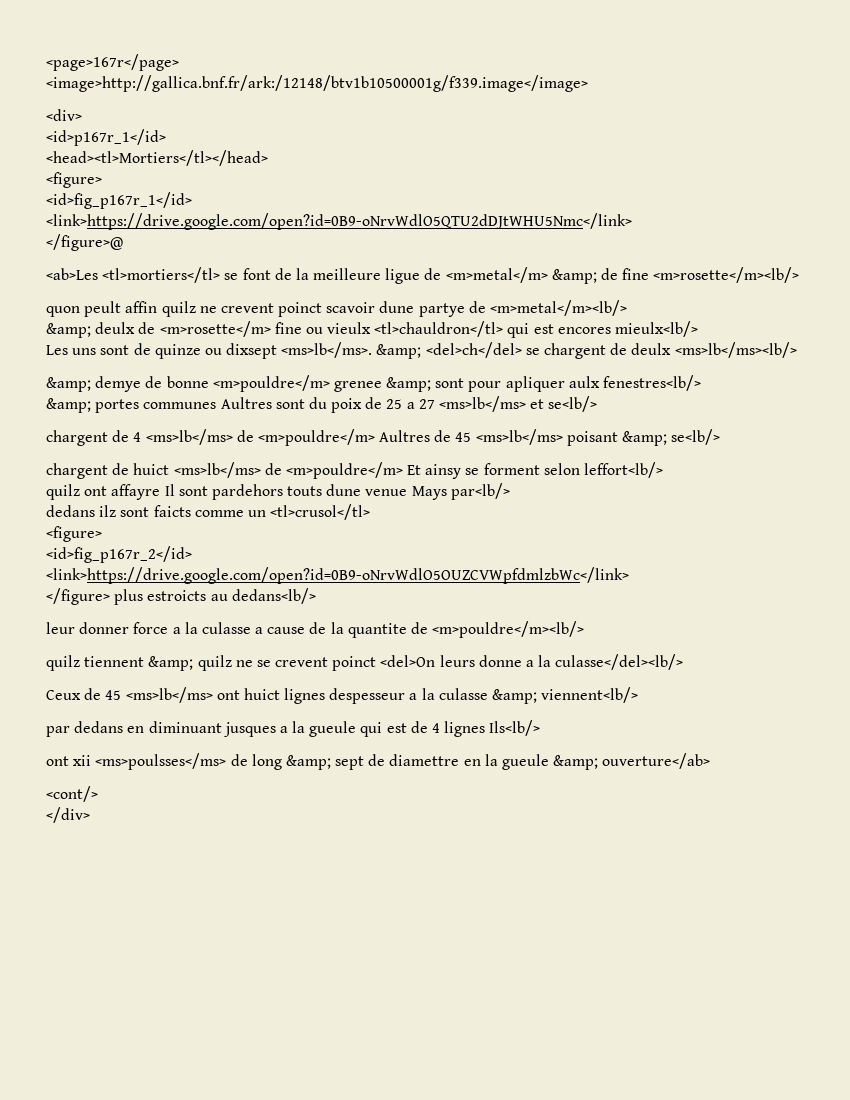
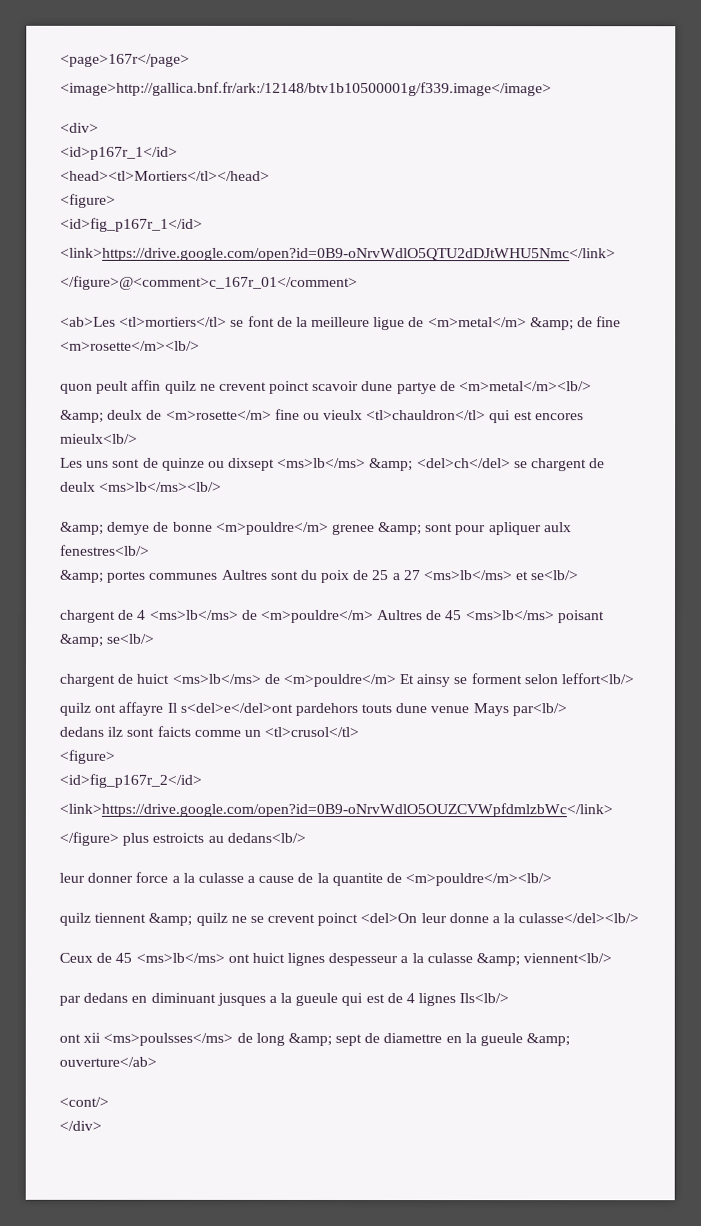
- </figure>@
+ </figure>@<comment>c_167r_01</comment>
- Les uns sont de quinze ou dixsept <ms>lb</ms>. &amp; <del>ch</del> se chargent de deulx <ms>lb</ms><lb/>
+ Les uns sont de quinze ou dixsept <ms>lb</ms> &amp; <del>ch</del> se chargent de deulx <ms>lb</ms><lb/>
- quilz ont affayre Il sont pardehors touts dune venue Mays par<lb/>
+ quilz ont affayre Il s<del>e</del>ont pardehors touts dune venue Mays par<lb/>
- quilz tiennent &amp; quilz ne se crevent poinct <del>On leurs donne a la culasse</del><lb/>
+ quilz tiennent &amp; quilz ne se crevent poinct <del>On leur donne a la culasse</del><lb/>

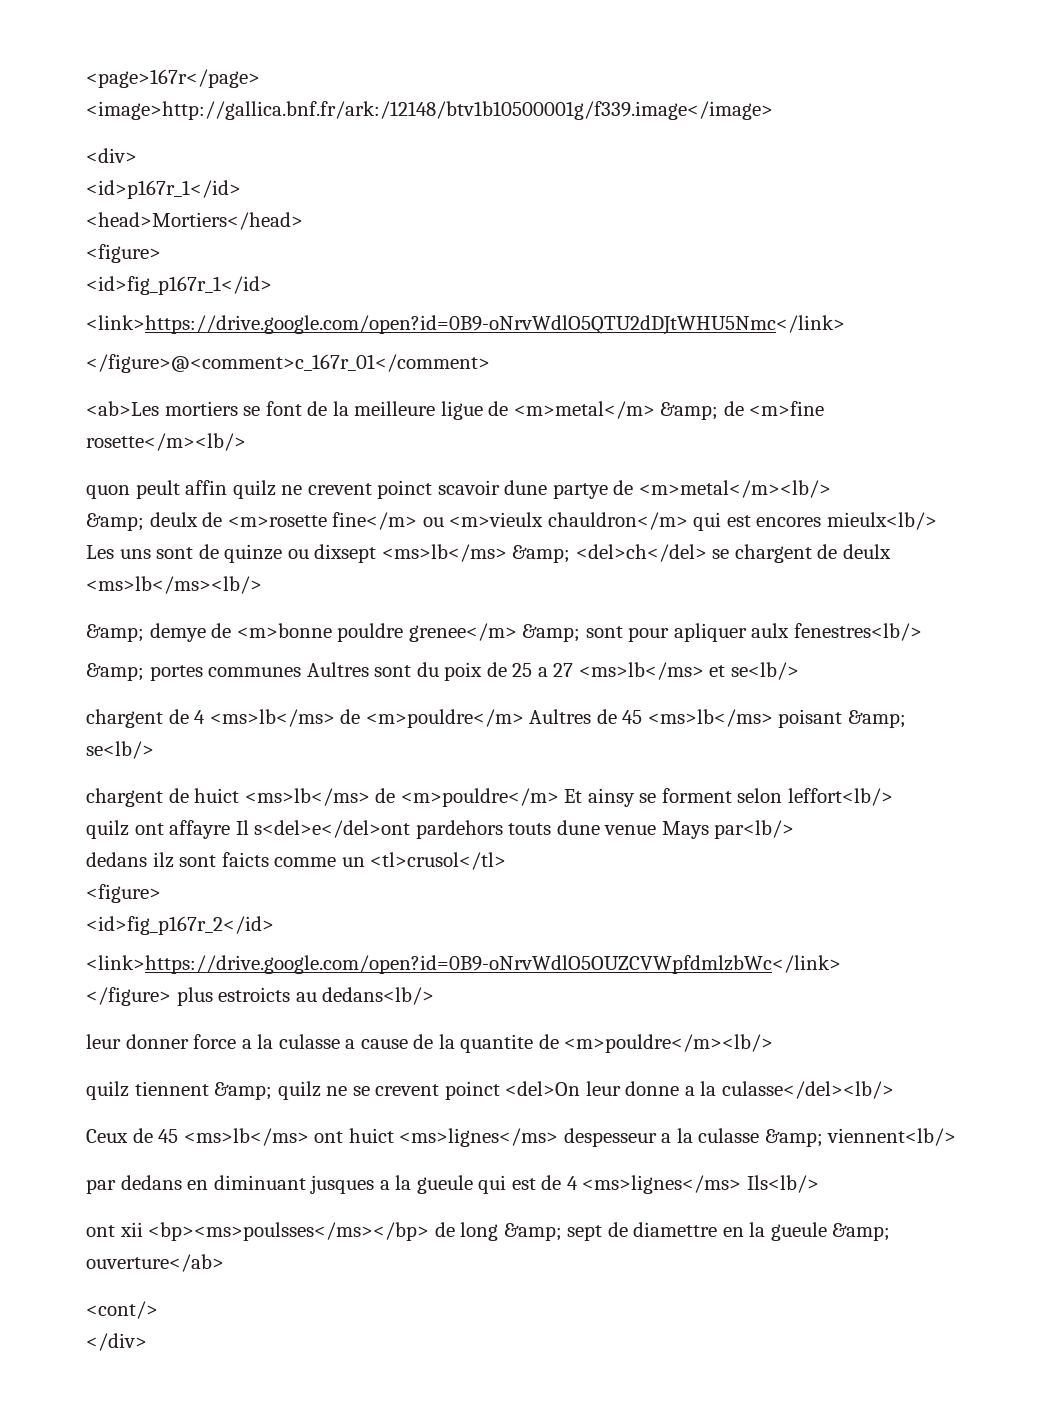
- <head><tl>Mortiers</tl></head>
+ <head>Mortiers</head>
- <ab>Les <tl>mortiers</tl> se font de la meilleure ligue de <m>metal</m> &amp; de fine <m>rosette</m><lb/>
+ <ab>Les mortiers se font de la meilleure ligue de <m>metal</m> &amp; de <m>fine rosette</m><lb/>
- &amp; deulx de <m>rosette</m> fine ou vieulx <tl>chauldron</tl> qui est encores mieulx<lb/>
+ &amp; deulx de <m>rosette fine</m> ou <m>vieulx chauldron</m> qui est encores mieulx<lb/>
- &amp; demye de bonne <m>pouldre</m> grenee &amp; sont pour apliquer aulx fenestres<lb/>
+ &amp; demye de <m>bonne pouldre grenee</m> &amp; sont pour apliquer aulx fenestres<lb/>
- Ceux de 45 <ms>lb</ms> ont huict lignes despesseur a la culasse &amp; viennent<lb/>
+ Ceux de 45 <ms>lb</ms> ont huict <ms>lignes</ms> despesseur a la culasse &amp; viennent<lb/>
- par dedans en diminuant jusques a la gueule qui est de 4 lignes Ils<lb/>
+ par dedans en diminuant jusques a la gueule qui est de 4 <ms>lignes</ms> Ils<lb/>
- ont xii <ms>poulsses</ms> de long &amp; sept de diamettre en la gueule &amp; ouverture</ab>
+ ont xii <bp><ms>poulsses</ms></bp> de long &amp; sept de diamettre en la gueule &amp; ouverture</ab>

